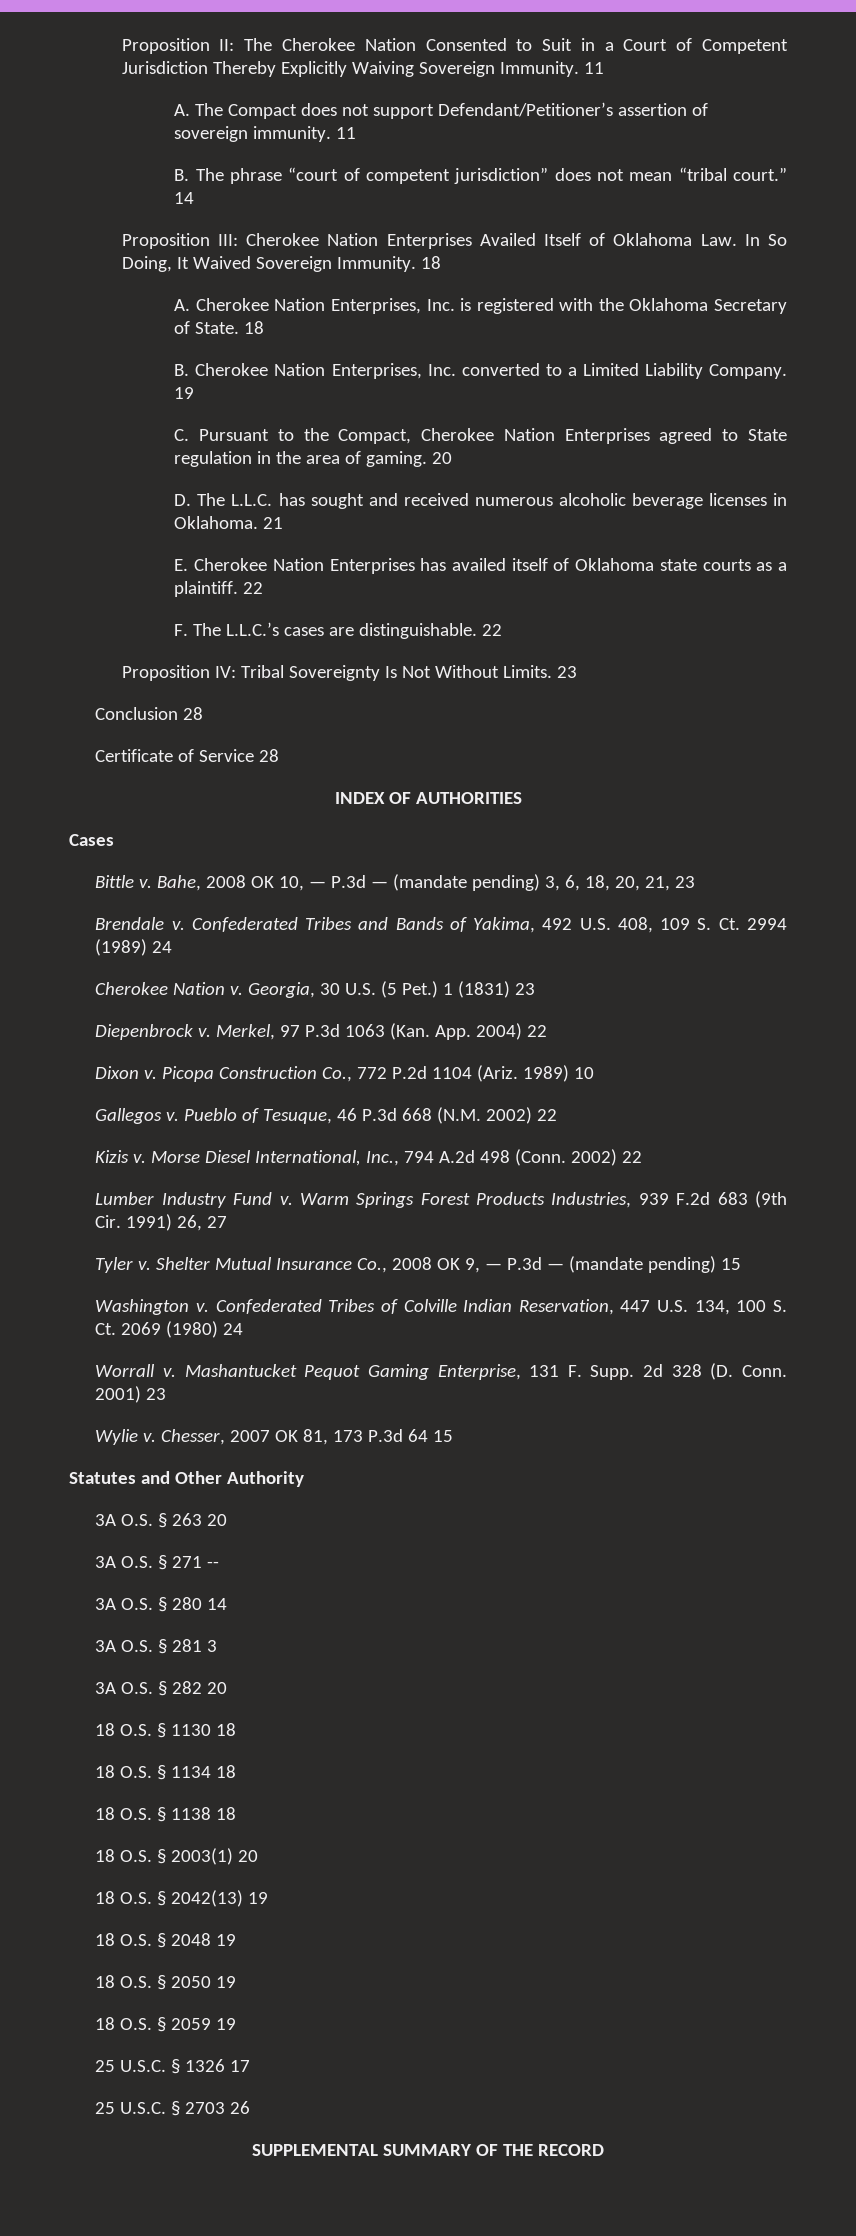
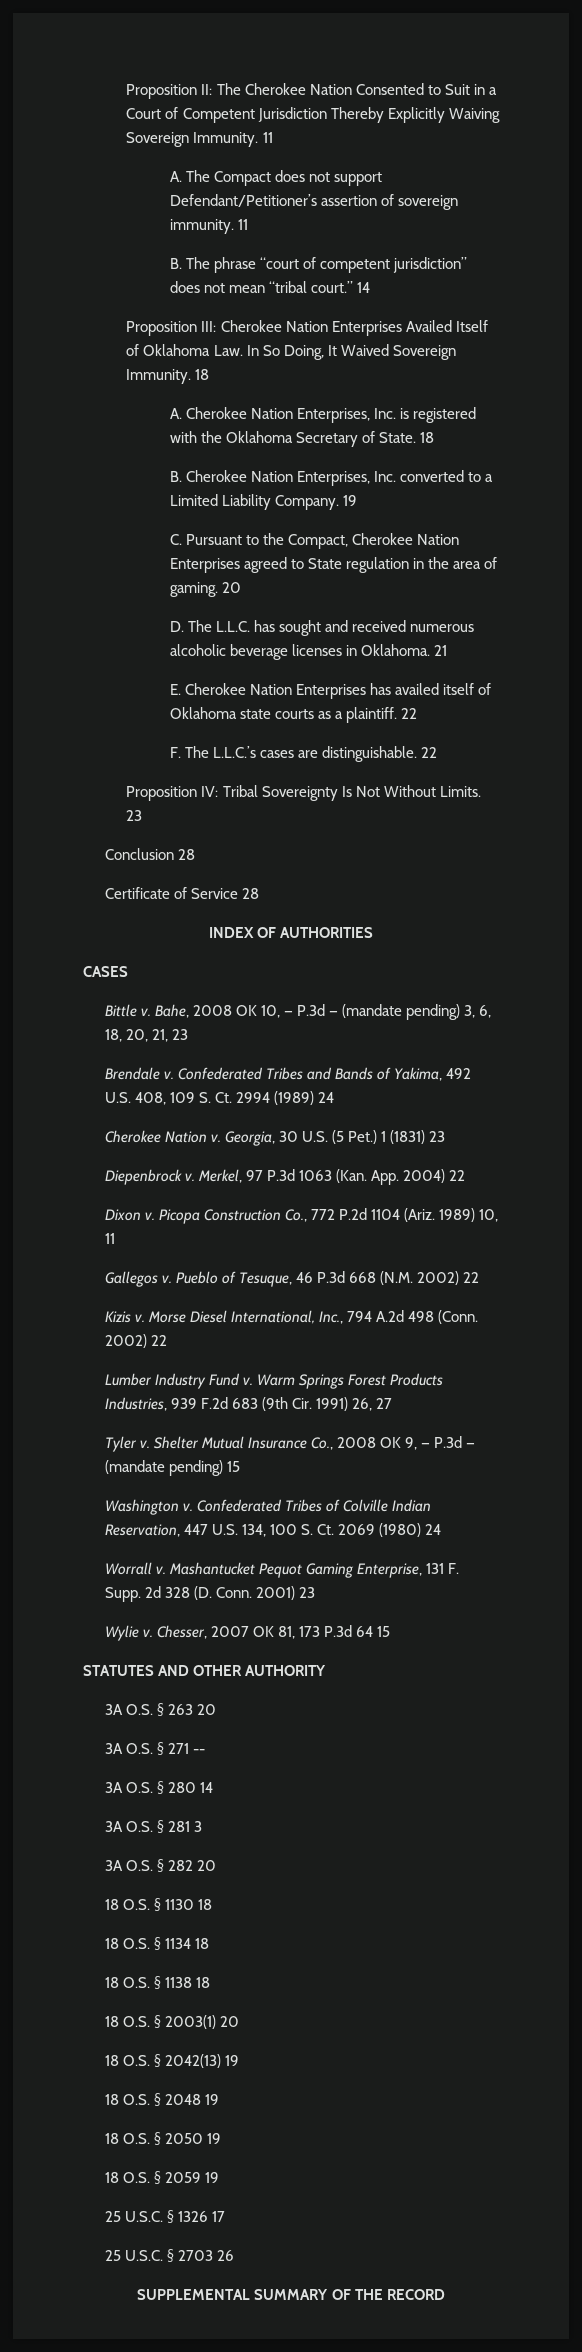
- Cases
+ CASES
- 1989) 10
+ 1989) 10, 11
- Statutes and Other Authority
+ STATUTES AND OTHER AUTHORITY

